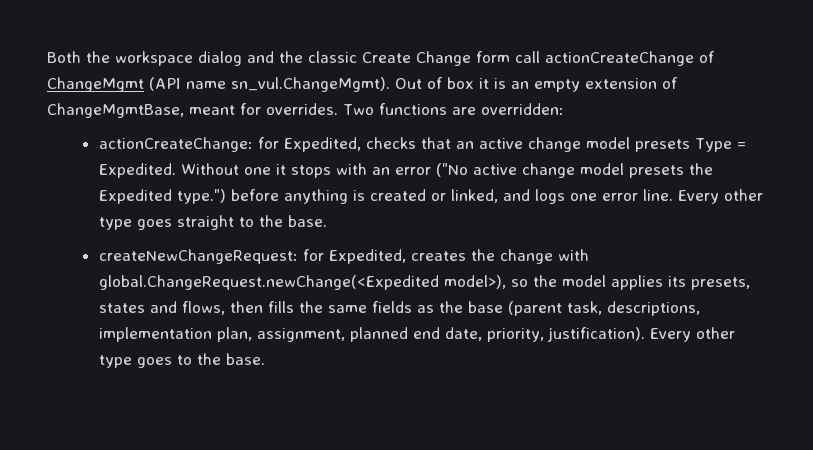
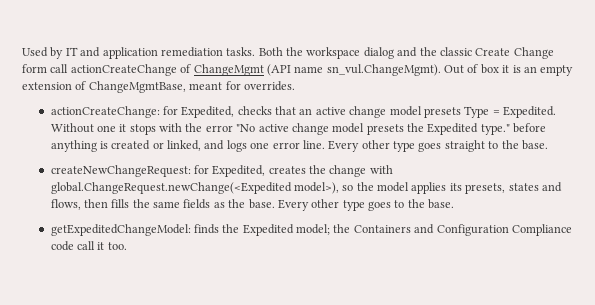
+ Used by IT and application remediation tasks.
- Two functions are overridden:
- Without one it stops with an error ("No active change model presets the Expedited type.") before anything is created or linked, and logs one error line.
+ Without one it stops with the error "No active change model presets the Expedited type." before anything is created or linked, and logs one error line.
- createNewChangeRequest: for Expedited, creates the change with global.ChangeRequest.newChange(<Expedited model>), so the model applies its presets, states and flows, then fills the same fields as the base (parent task, descriptions, implementation plan, assignment, planned end date, priority, justification).
+ createNewChangeRequest: for Expedited, creates the change with global.ChangeRequest.newChange(<Expedited model>), so the model applies its presets, states and flows, then fills the same fields as the base.
+ getExpeditedChangeModel: finds the Expedited model; the Containers and Configuration Compliance code call it too.

